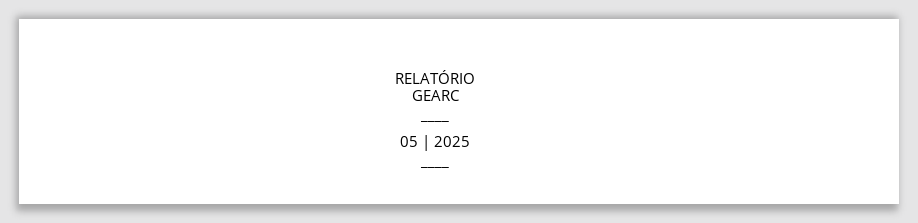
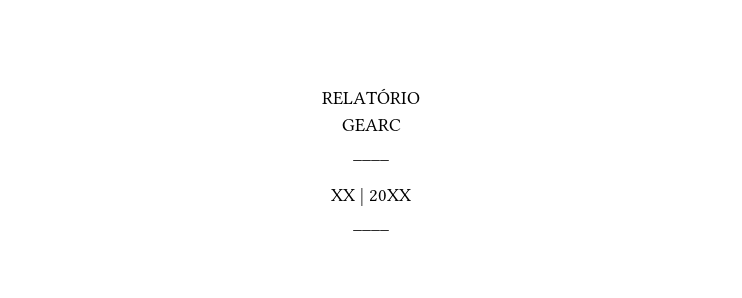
- 05 | 2025
+ XX | 20XX

